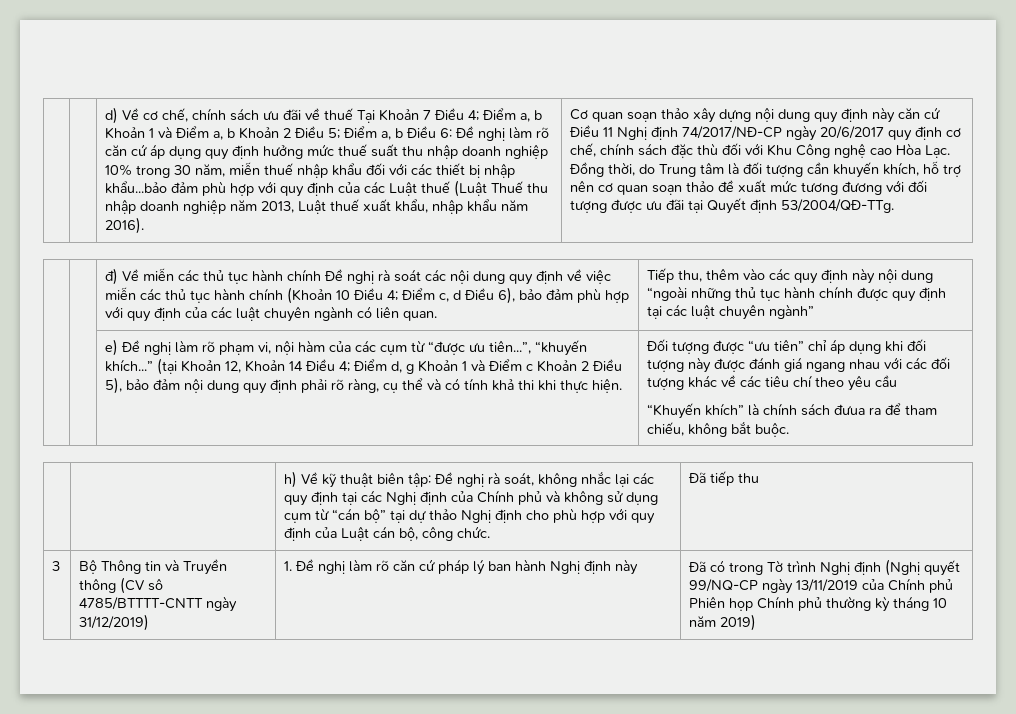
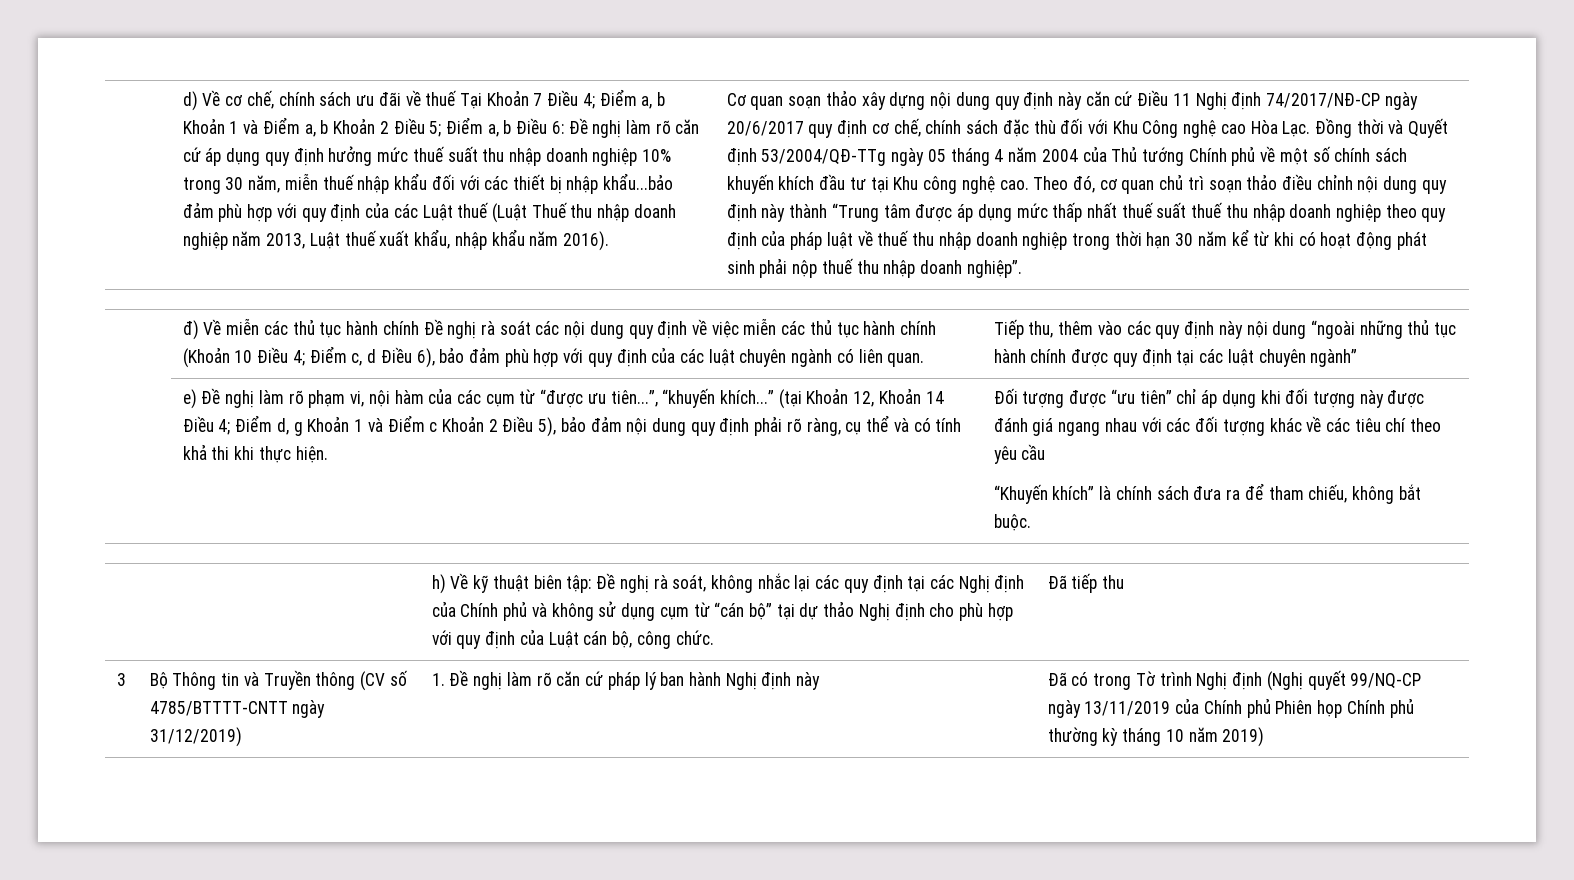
- Cơ quan soạn thảo xây dựng nội dung quy định này căn cứ Điều 11 Nghị định 74/2017/NĐ-CP ngày 20/6/2017 quy định cơ chế, chính sách đặc thù đối với Khu Công nghệ cao Hòa Lạc. Đồng thời, do Trung tâm là đối tượng cần khuyến khích, hỗ trợ nên cơ quan soạn thảo đề xuất mức tương đương với đối tượng được ưu đãi tại Quyết định 53/2004/QĐ-TTg.
+ Cơ quan soạn thảo xây dựng nội dung quy định này căn cứ Điều 11 Nghị định 74/2017/NĐ-CP ngày 20/6/2017 quy định cơ chế, chính sách đặc thù đối với Khu Công nghệ cao Hòa Lạc. Đồng thời và Quyết định 53/2004/QĐ-TTg ngày 05 tháng 4 năm 2004 của Thủ tướng Chính phủ về một số chính sách khuyến khích đầu tư tại Khu công nghệ cao. Theo đó, cơ quan chủ trì soạn thảo điều chỉnh nội dung quy định này thành “Trung tâm được áp dụng mức thấp nhất thuế suất thuế thu nhập doanh nghiệp theo quy định của pháp luật về thuế thu nhập doanh nghiệp trong thời hạn 30 năm kể từ khi có hoạt động phát sinh phải nộp thuế thu nhập doanh nghiệp”.
- “Khuyến khích” là chính sách đưua ra để tham chiếu, không bắt buộc.
+ “Khuyến khích” là chính sách đưa ra để tham chiếu, không bắt buộc.
- Bộ Thông tin và Truyền thông (CV sô 4785/BTTTT-CNTT ngày 31/12/2019)
+ Bộ Thông tin và Truyền thông (CV số 4785/BTTTT-CNTT ngày 31/12/2019)

